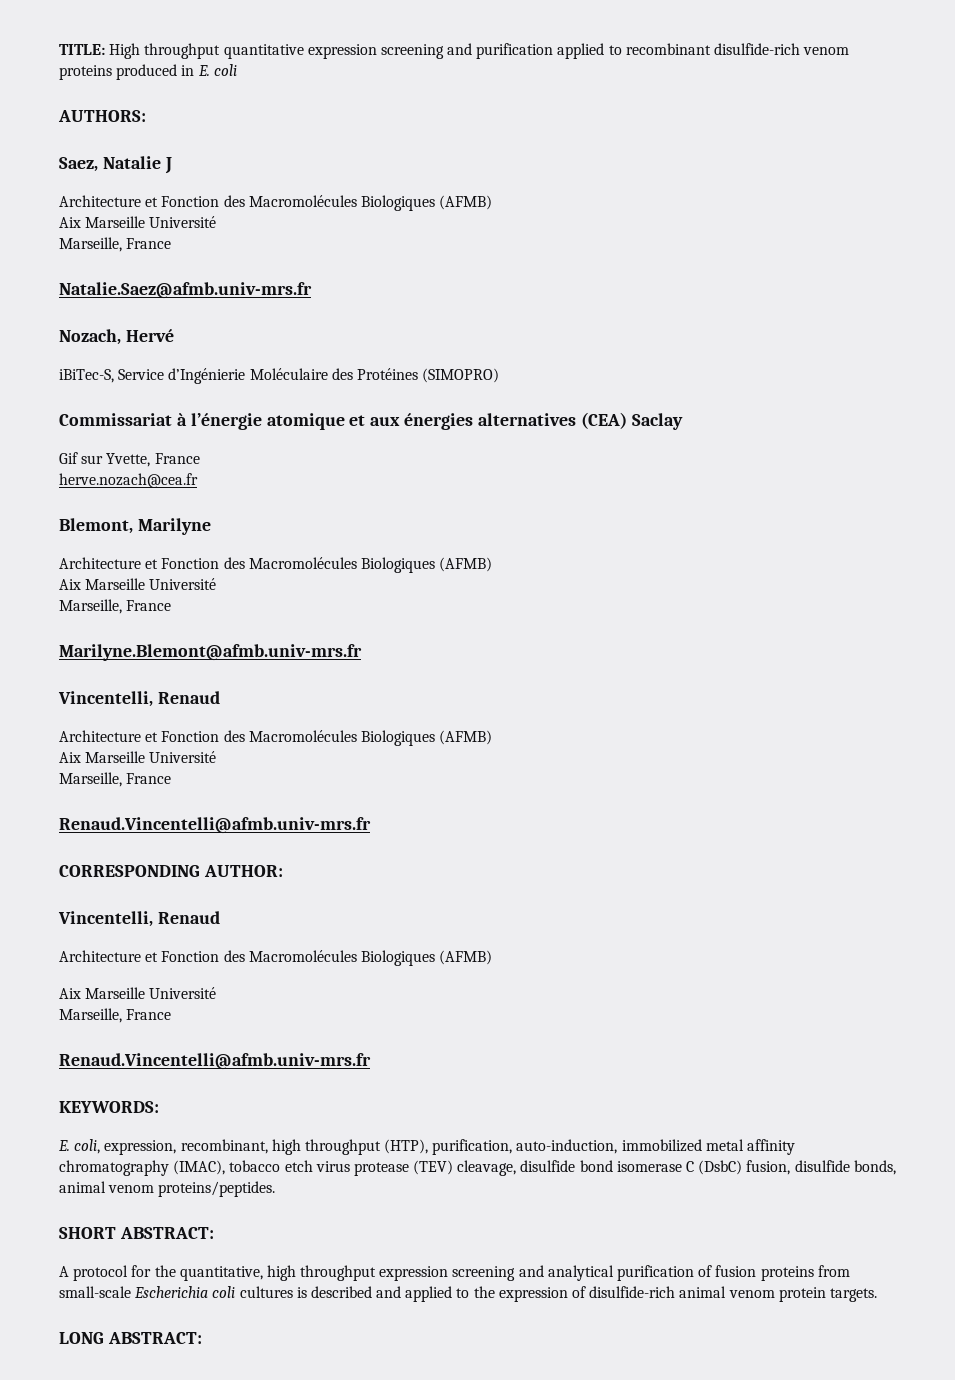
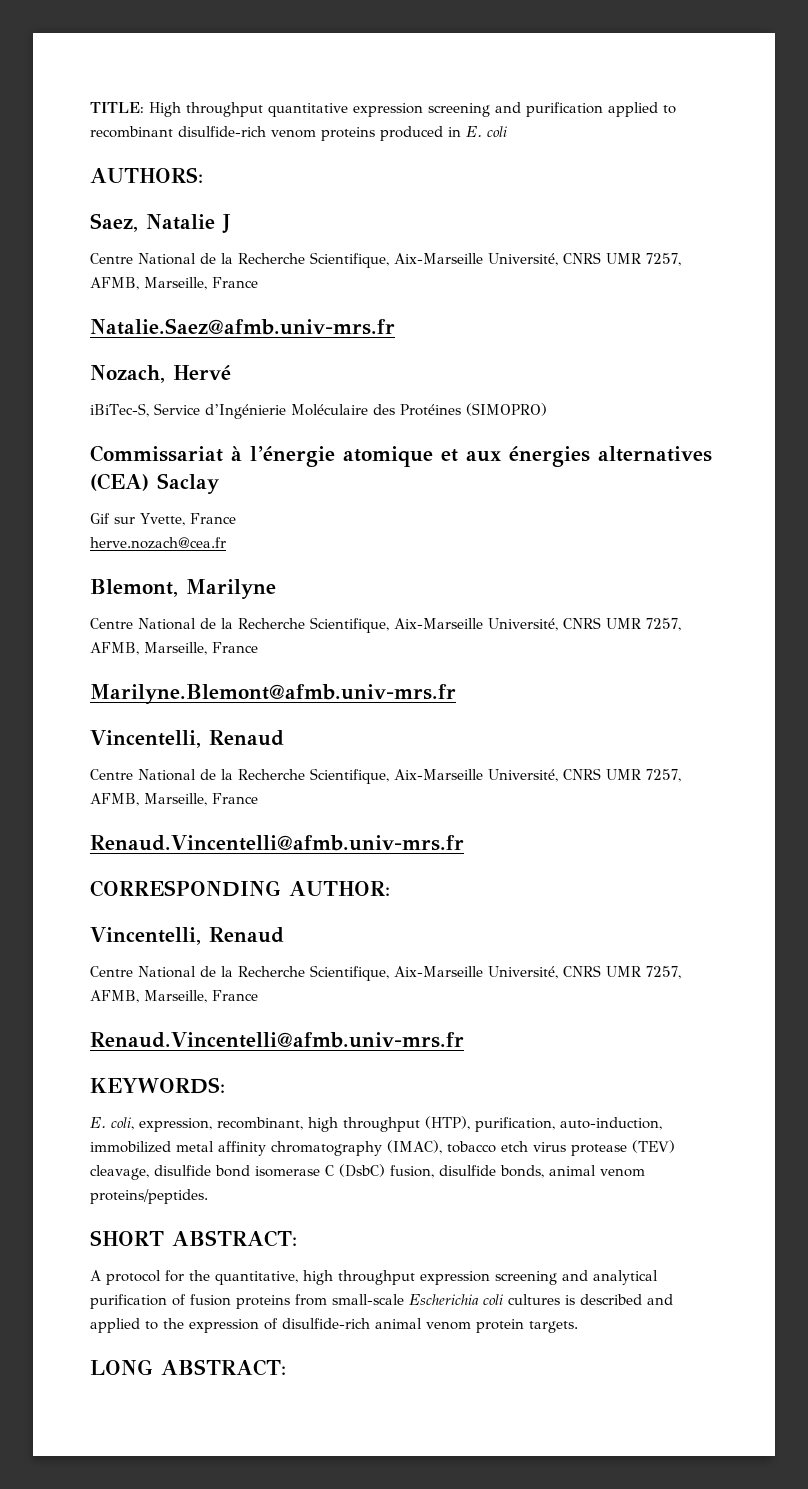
  Saez, Natalie J
- Architecture et Fonction des Macromolécules Biologiques (AFMB)
- Aix Marseille Université
- Marseille, France
+ Centre National de la Recherche Scientifique, Aix-Marseille Université, CNRS UMR 7257, AFMB, Marseille, France
  Blemont, Marilyne
- Architecture et Fonction des Macromolécules Biologiques (AFMB)
- Aix Marseille Université
- Marseille, France
+ Centre National de la Recherche Scientifique, Aix-Marseille Université, CNRS UMR 7257, AFMB, Marseille, France
  Marilyne.Blemont@afmb.univ-mrs.fr
  Vincentelli, Renaud
- Architecture et Fonction des Macromolécules Biologiques (AFMB)
- Aix Marseille Université
- Marseille, France
+ Centre National de la Recherche Scientifique, Aix-Marseille Université, CNRS UMR 7257, AFMB, Marseille, France
  CORRESPONDING AUTHOR:
  Vincentelli, Renaud
- Architecture et Fonction des Macromolécules Biologiques (AFMB)
- Aix Marseille Université
- Marseille, France
+ Centre National de la Recherche Scientifique, Aix-Marseille Université, CNRS UMR 7257, AFMB, Marseille, France

